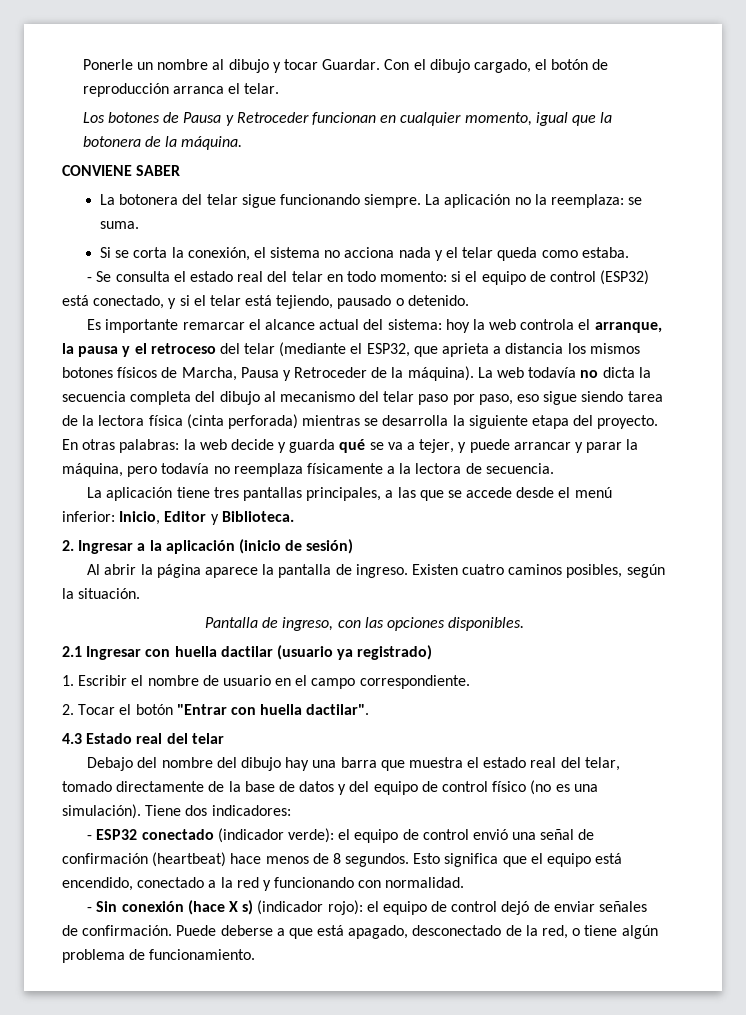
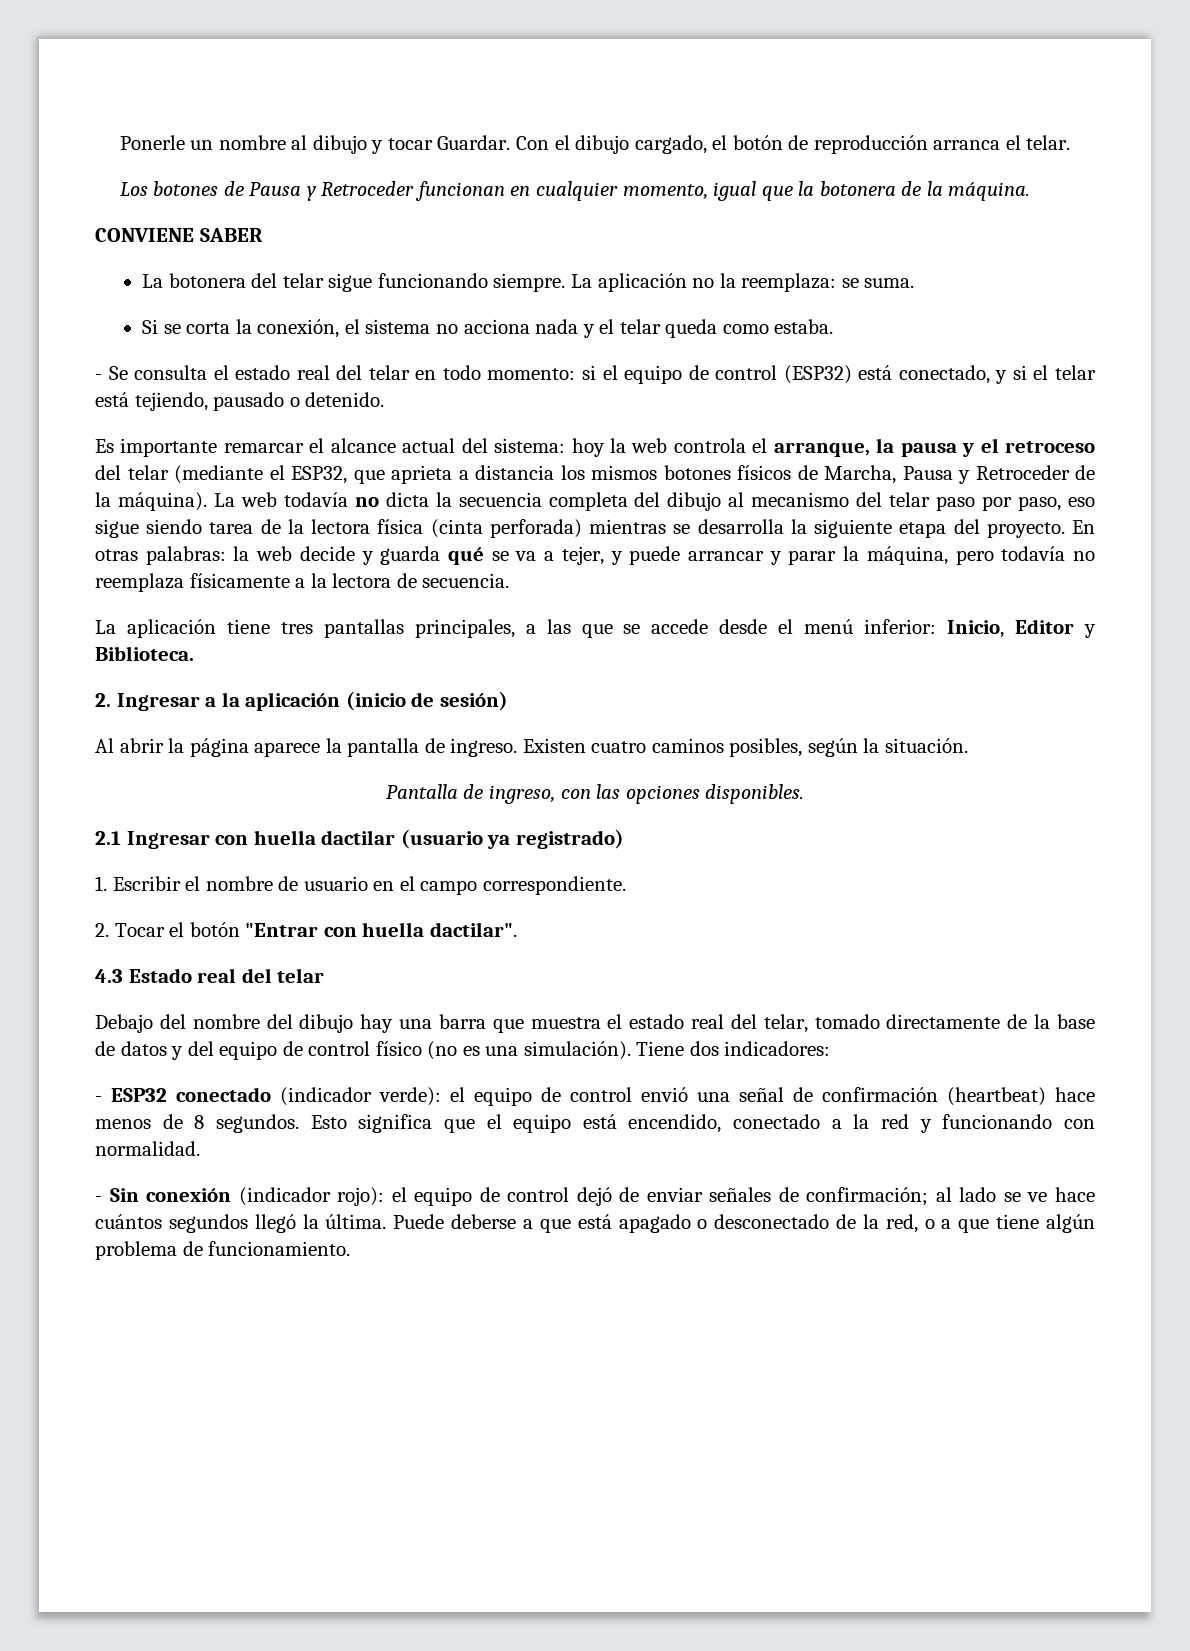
- - Sin conexión (hace X s) (indicador rojo): el equipo de control dejó de enviar señales de confirmación.
+ - Sin conexión (indicador rojo): el equipo de control dejó de enviar señales de confirmación; al lado se ve hace cuántos segundos llegó la última.
- Puede deberse a que está apagado, desconectado de la red, o tiene algún problema de funcionamiento.
+ Puede deberse a que está apagado o desconectado de la red, o a que tiene algún problema de funcionamiento.

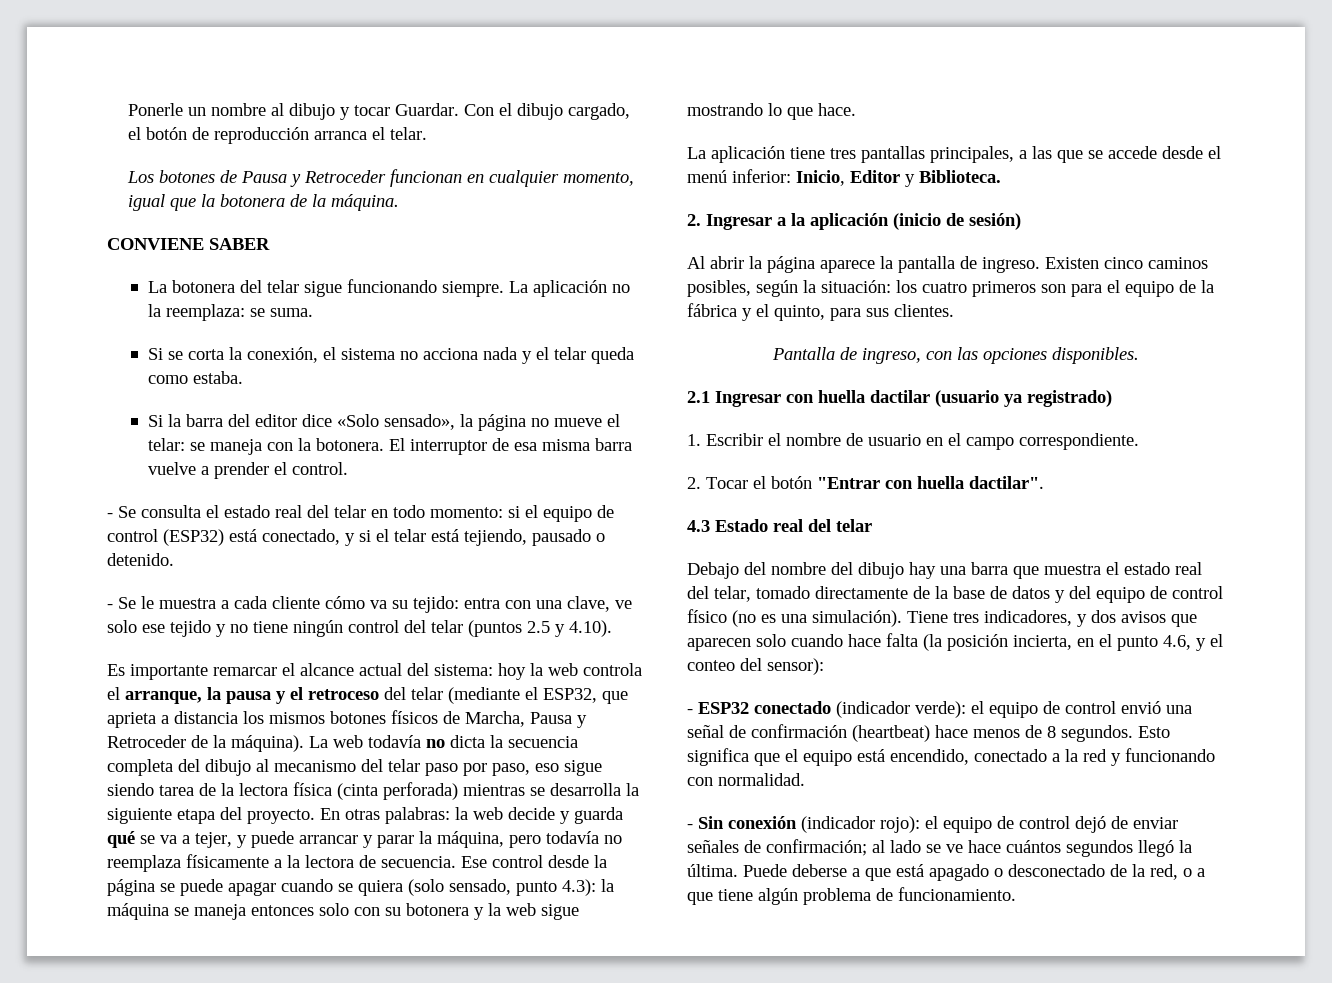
+ Si la barra del editor dice «Solo sensado», la página no mueve el telar: se maneja con la botonera. El interruptor de esa misma barra vuelve a prender el control.
+ - Se le muestra a cada cliente cómo va su tejido: entra con una clave, ve solo ese tejido y no tiene ningún control del telar (puntos 2.5 y 4.10).
+ Ese control desde la página se puede apagar cuando se quiera (solo sensado, punto 4.3): la máquina se maneja entonces solo con su botonera y la web sigue mostrando lo que hace.
- Existen cuatro caminos posibles, según la situación.
+ Existen cinco caminos posibles, según la situación: los cuatro primeros son para el equipo de la fábrica y el quinto, para sus clientes.
- Tiene dos indicadores:
+ Tiene tres indicadores, y dos avisos que aparecen solo cuando hace falta (la posición incierta, en el punto 4.6, y el conteo del sensor):

